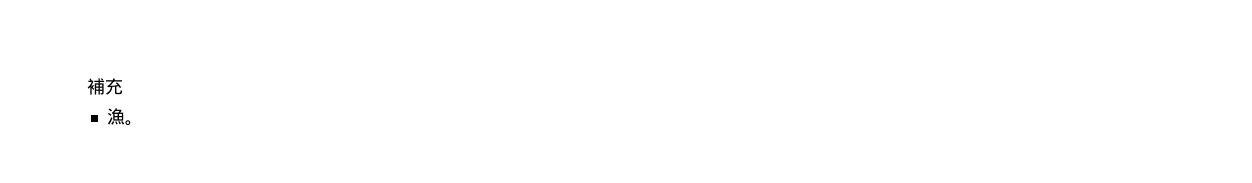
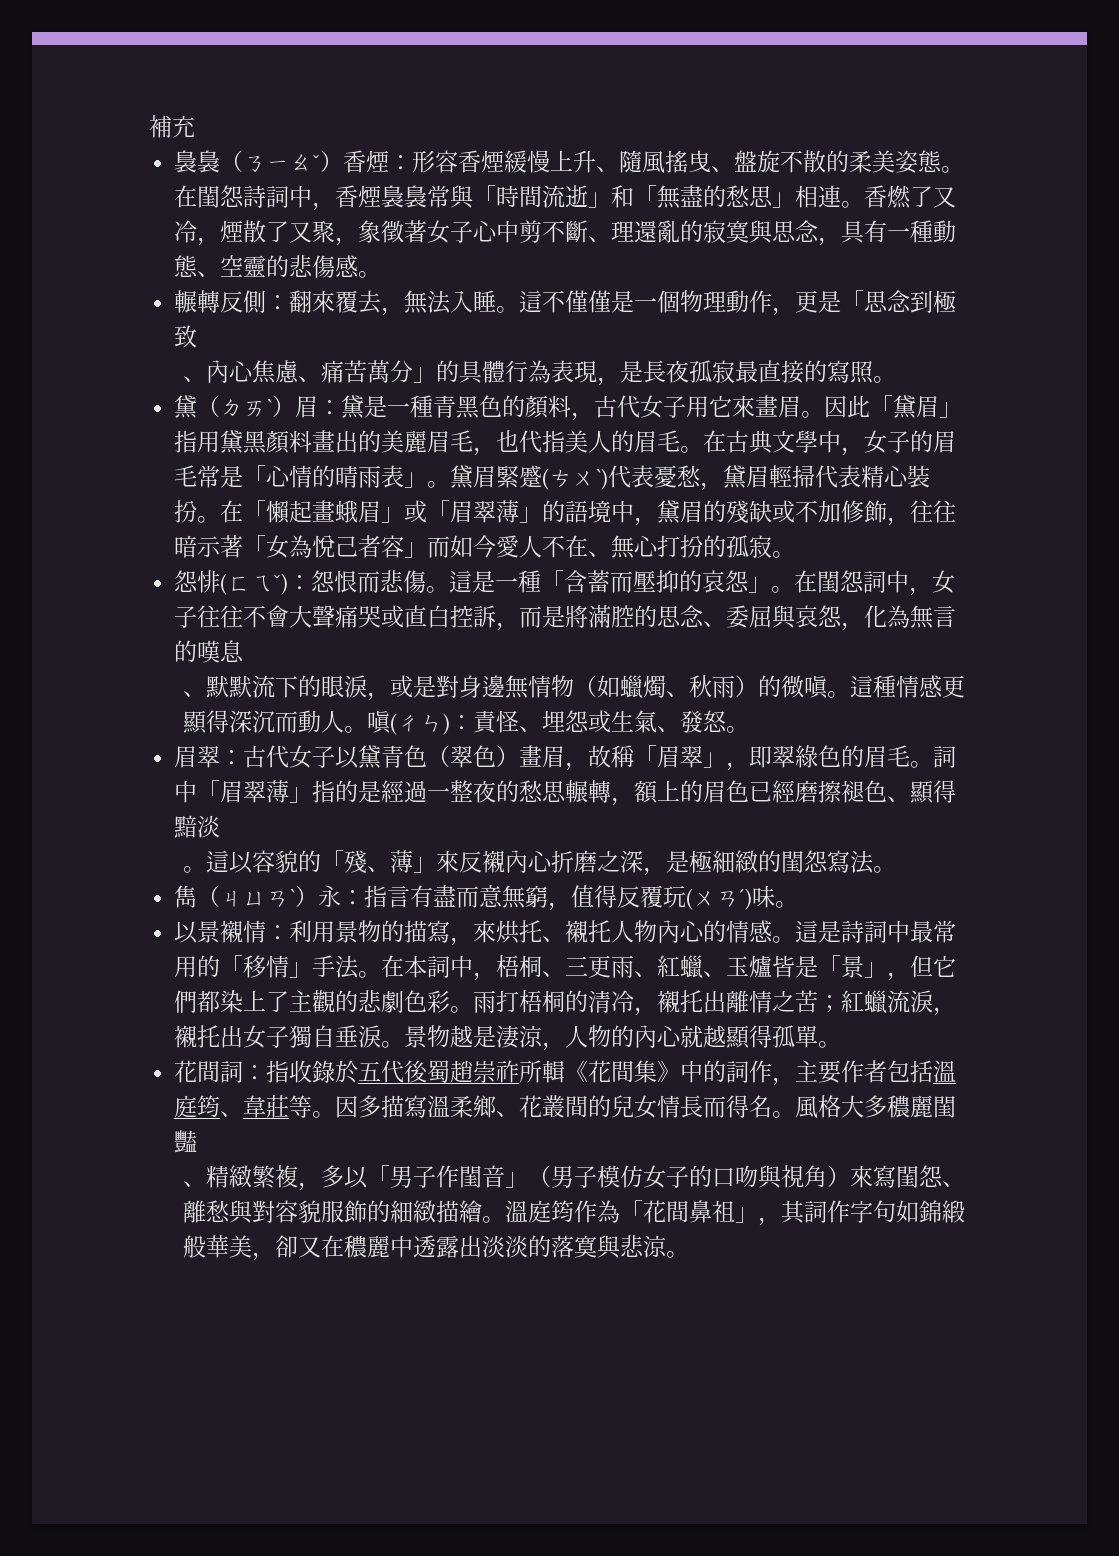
- 漁。
+ 裊裊（ㄋㄧㄠˇ）香煙：形容香煙緩慢上升、隨風搖曳、盤旋不散的柔美姿態。在閨怨詩詞中，香煙裊裊常與「時間流逝」和「無盡的愁思」相連。香燃了又冷，煙散了又聚，象徵著女子心中剪不斷、理還亂的寂寞與思念，具有一種動態、空靈的悲傷感。
+ 輾轉反側：翻來覆去，無法入睡。這不僅僅是一個物理動作，更是「思念到極致
+ 、內心焦慮、痛苦萬分」的具體行為表現，是長夜孤寂最直接的寫照。
+ 黛（ㄉㄞˋ）眉：黛是一種青黑色的顏料，古代女子用它來畫眉。因此「黛眉」指用黛黑顏料畫出的美麗眉毛，也代指美人的眉毛。在古典文學中，女子的眉毛常是「心情的晴雨表」。黛眉緊蹙(ㄘㄨˋ)代表憂愁，黛眉輕掃代表精心裝扮。在「懶起畫蛾眉」或「眉翠薄」的語境中，黛眉的殘缺或不加修飾，往往暗示著「女為悅己者容」而如今愛人不在、無心打扮的孤寂。
+ 怨悱(ㄈㄟˇ)：怨恨而悲傷。這是一種「含蓄而壓抑的哀怨」。在閨怨詞中，女子往往不會大聲痛哭或直白控訴，而是將滿腔的思念、委屈與哀怨，化為無言的嘆息
+ 、默默流下的眼淚，或是對身邊無情物（如蠟燭、秋雨）的微嗔。這種情感更顯得深沉而動人。嗔(ㄔㄣ)：責怪、埋怨或生氣、發怒。
+ 眉翠：古代女子以黛青色（翠色）畫眉，故稱「眉翠」，即翠綠色的眉毛。詞中「眉翠薄」指的是經過一整夜的愁思輾轉，額上的眉色已經磨擦褪色、顯得黯淡
+ 。這以容貌的「殘、薄」來反襯內心折磨之深，是極細緻的閨怨寫法。
+ 雋（ㄐㄩㄢˋ）永：指言有盡而意無窮，值得反覆玩(ㄨㄢˊ)味。
+ 以景襯情：利用景物的描寫，來烘托、襯托人物內心的情感。這是詩詞中最常用的「移情」手法。在本詞中，梧桐、三更雨、紅蠟、玉爐皆是「景」，但它們都染上了主觀的悲劇色彩。雨打梧桐的清冷，襯托出離情之苦；紅蠟流淚，襯托出女子獨自垂淚。景物越是淒涼，人物的內心就越顯得孤單。
+ 花間詞：指收錄於五代後蜀趙崇祚所輯《花間集》中的詞作，主要作者包括溫庭筠、韋莊等。因多描寫溫柔鄉、花叢間的兒女情長而得名。風格大多穠麗閨豔
+ 、精緻繁複，多以「男子作閨音」（男子模仿女子的口吻與視角）來寫閨怨、離愁與對容貌服飾的細緻描繪。溫庭筠作為「花間鼻祖」，其詞作字句如錦緞般華美，卻又在穠麗中透露出淡淡的落寞與悲涼。

